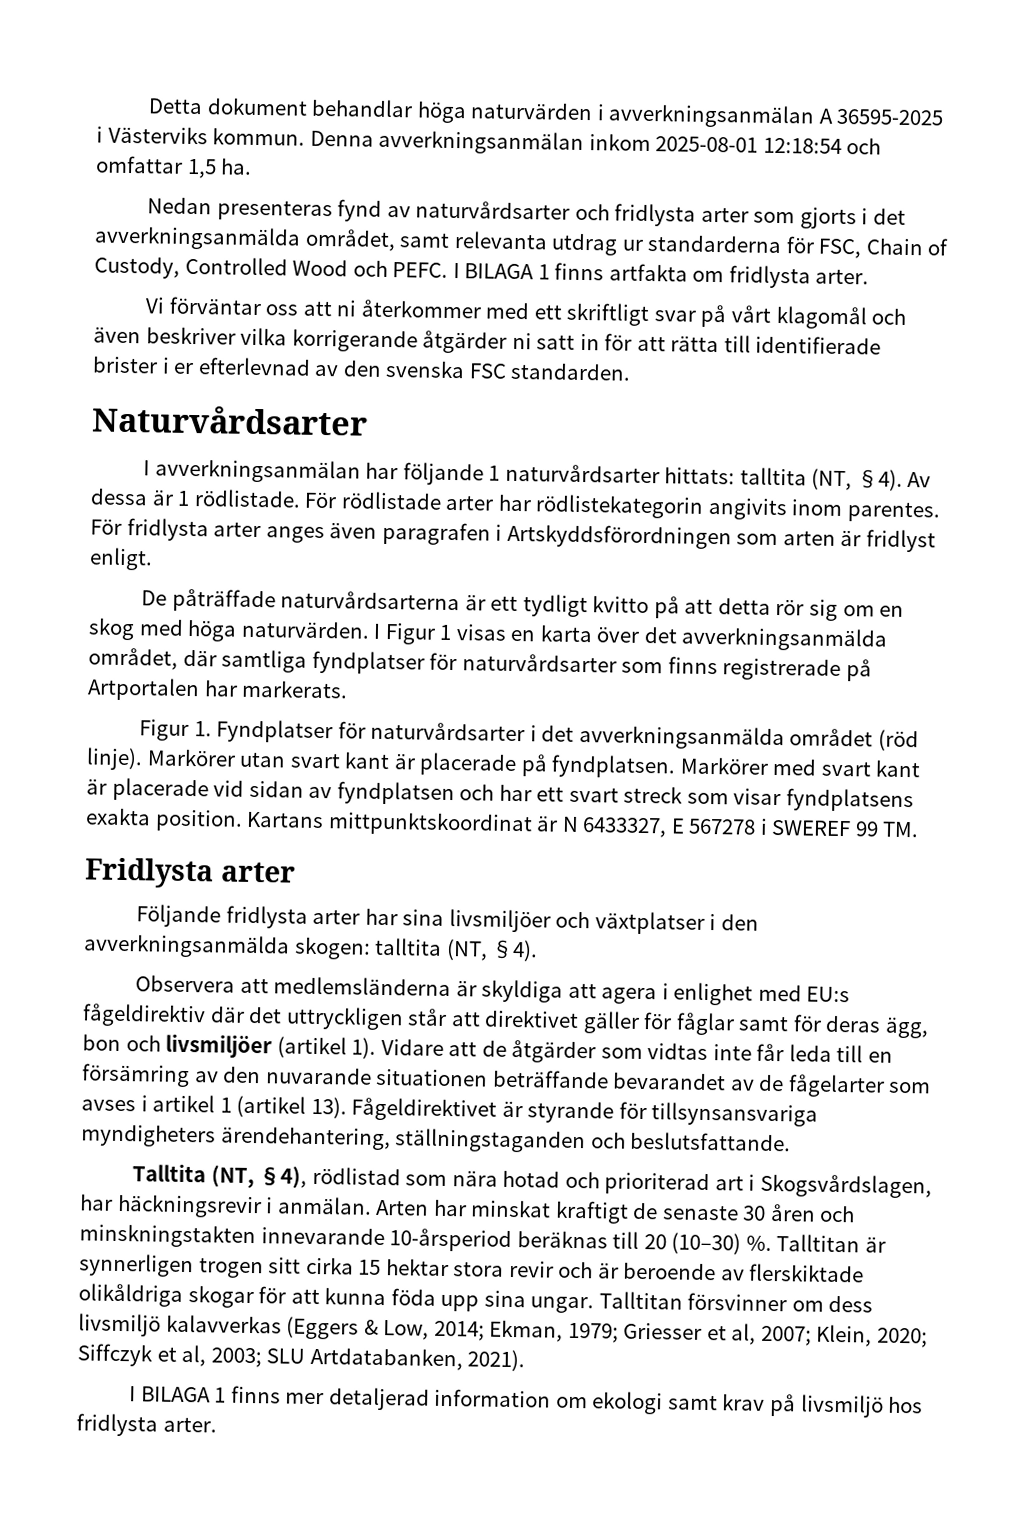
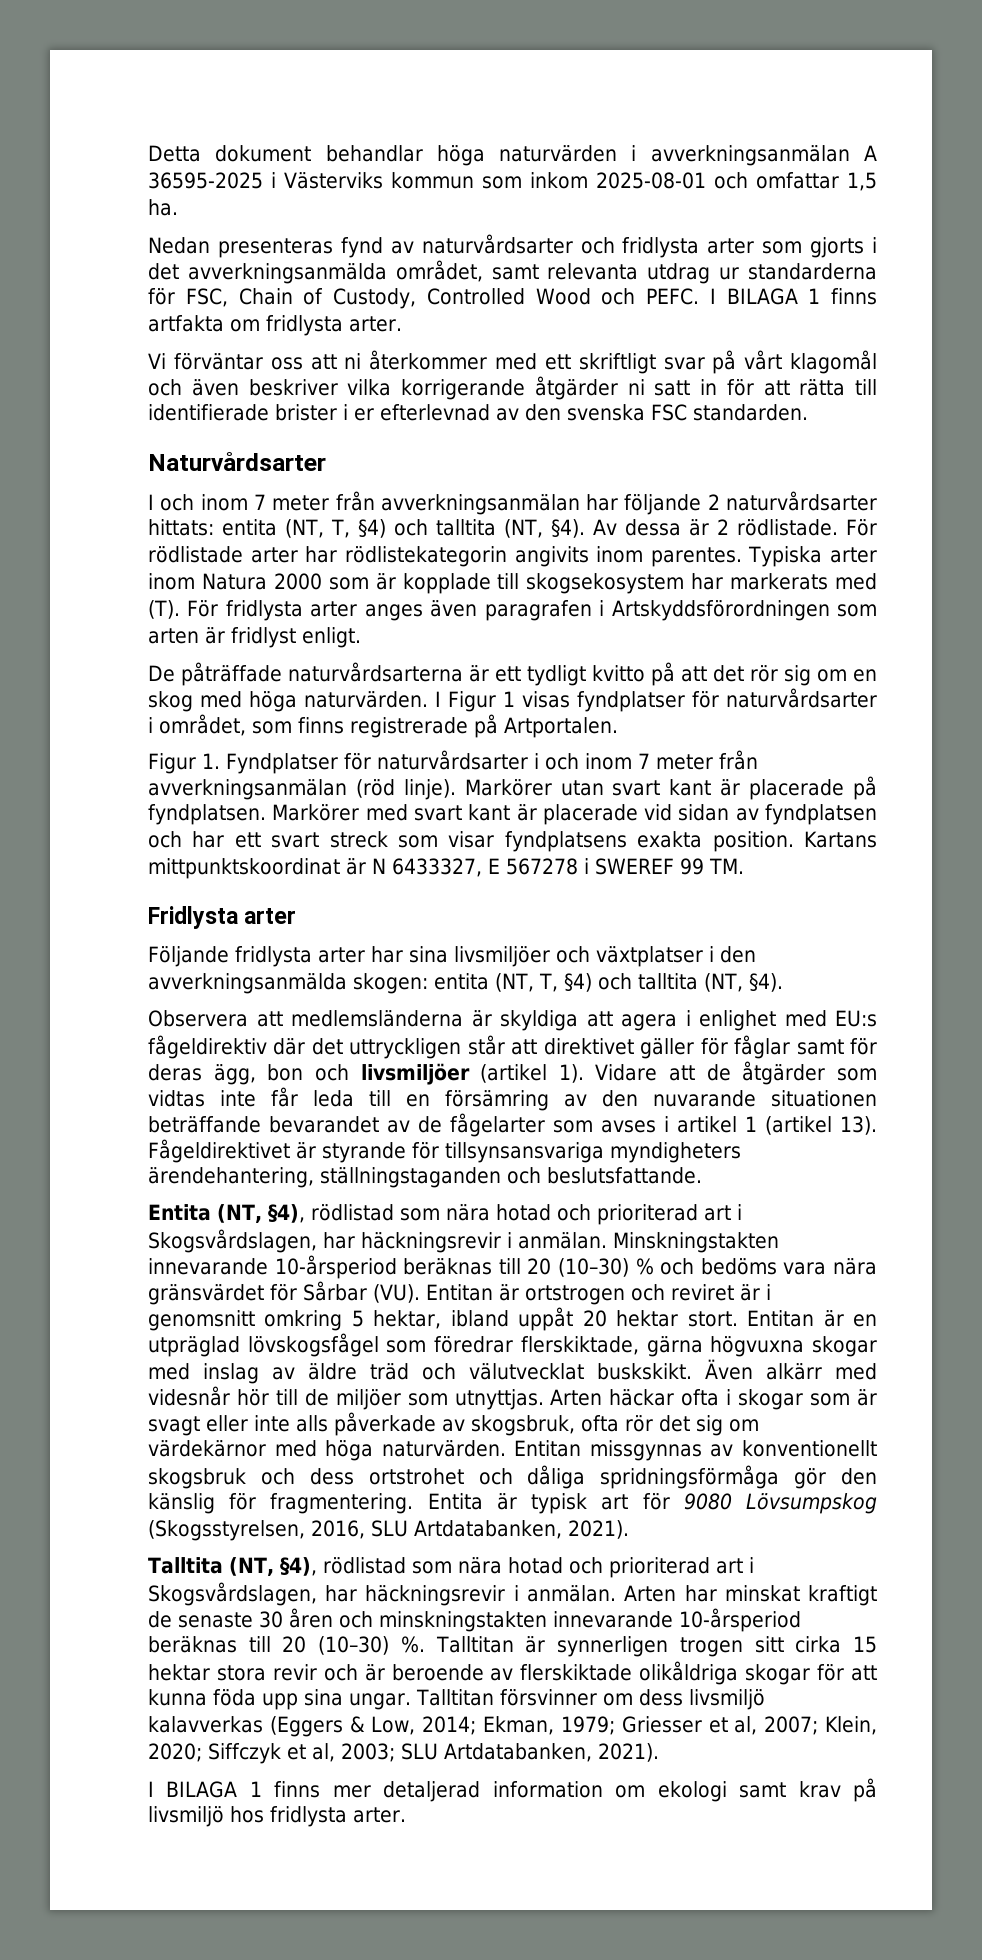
- Detta dokument behandlar höga naturvärden i avverkningsanmälan A 36595-2025 i Västerviks kommun. Denna avverkningsanmälan inkom 2025-08-01 12:18:54 och omfattar 1,5 ha.
+ Detta dokument behandlar höga naturvärden i avverkningsanmälan A 36595-2025 i Västerviks kommun som inkom 2025-08-01 och omfattar 1,5 ha.
- I avverkningsanmälan har följande 1 naturvårdsarter hittats: talltita (NT, §4).
+ I och inom 7 meter från avverkningsanmälan har följande 2 naturvårdsarter hittats: entita (NT, T, §4) och talltita (NT, §4).
- Av dessa är 1 rödlistade.
+ Av dessa är 2 rödlistade.
- För fridlysta arter anges även paragrafen i Artskyddsförordningen som arten är fridlyst enligt.
+ Typiska arter inom Natura 2000 som är kopplade till skogsekosystem har markerats med (T). För fridlysta arter anges även paragrafen i Artskyddsförordningen som arten är fridlyst enligt.
- De påträffade naturvårdsarterna är ett tydligt kvitto på att detta rör sig om en skog med höga naturvärden.
+ De påträffade naturvårdsarterna är ett tydligt kvitto på att det rör sig om en skog med höga naturvärden.
- I Figur 1 visas en karta över det avverkningsanmälda området, där samtliga fyndplatser för naturvårdsarter som finns registrerade på Artportalen har markerats.
+ I Figur 1 visas fyndplatser för naturvårdsarter i området, som finns registrerade på Artportalen.
- Figur 1. Fyndplatser för naturvårdsarter i det avverkningsanmälda området (röd linje).
+ Figur 1. Fyndplatser för naturvårdsarter i och inom 7 meter från avverkningsanmälan (röd linje).
- Följande fridlysta arter har sina livsmiljöer och växtplatser i den avverkningsanmälda skogen: talltita (NT, §4).
+ Följande fridlysta arter har sina livsmiljöer och växtplatser i den avverkningsanmälda skogen: entita (NT, T, §4) och talltita (NT, §4).
+ Entita (NT, §4), rödlistad som nära hotad och prioriterad art i Skogsvårdslagen, har häckningsrevir i anmälan. Minskningstakten innevarande 10-årsperiod beräknas till 20 (10–30) % och bedöms vara nära gränsvärdet för Sårbar (VU). Entitan är ortstrogen och reviret är i genomsnitt omkring 5 hektar, ibland uppåt 20 hektar stort. Entitan är en utpräglad lövskogsfågel som föredrar flerskiktade, gärna högvuxna skogar med inslag av äldre träd och välutvecklat buskskikt. Även alkärr med videsnår hör till de miljöer som utnyttjas. Arten häckar ofta i skogar som är svagt eller inte alls påverkade av skogsbruk, ofta rör det sig om värdekärnor med höga naturvärden. Entitan missgynnas av konventionellt skogsbruk och dess ortstrohet och dåliga spridningsförmåga gör den känslig för fragmentering. Entita är typisk art för 9080 Lövsumpskog (Skogsstyrelsen, 2016, SLU Artdatabanken, 2021).

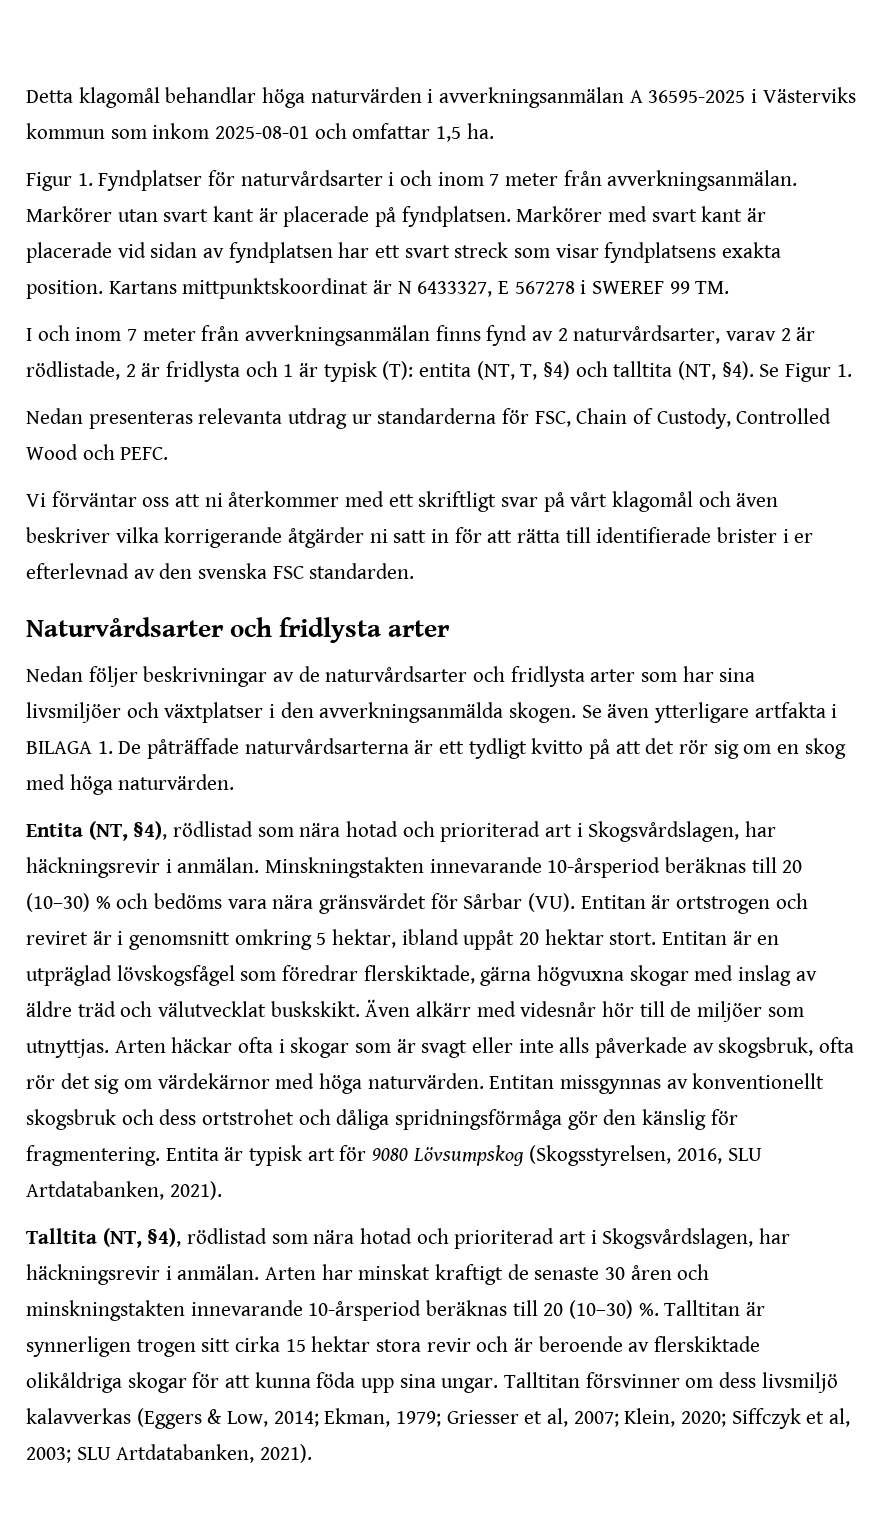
- Detta dokument behandlar höga naturvärden i avverkningsanmälan A 36595-2025 i Västerviks kommun som inkom 2025-08-01 och omfattar 1,5 ha.
+ Detta klagomål behandlar höga naturvärden i avverkningsanmälan A 36595-2025 i Västerviks kommun som inkom 2025-08-01 och omfattar 1,5 ha.
- Nedan presenteras fynd av naturvårdsarter och fridlysta arter som gjorts i det avverkningsanmälda området, samt relevanta utdrag ur standarderna för FSC, Chain of Custody, Controlled Wood och PEFC. I BILAGA 1 finns artfakta om fridlysta arter.
+ Figur 1. Fyndplatser för naturvårdsarter i och inom 7 meter från avverkningsanmälan. Markörer utan svart kant är placerade på fyndplatsen. Markörer med svart kant är placerade vid sidan av fyndplatsen har ett svart streck som visar fyndplatsens exakta position. Kartans mittpunktskoordinat är N 6433327, E 567278 i SWEREF 99 TM.
+ I och inom 7 meter från avverkningsanmälan finns fynd av 2 naturvårdsarter, varav 2 är rödlistade, 2 är fridlysta och 1 är typisk (T): entita (NT, T, §4) och talltita (NT, §4). Se Figur 1.
+ Nedan presenteras relevanta utdrag ur standarderna för FSC, Chain of Custody, Controlled Wood och PEFC.
- Naturvårdsarter
- I och inom 7 meter från avverkningsanmälan har följande 2 naturvårdsarter hittats: entita (NT, T, §4) och talltita (NT, §4). Av dessa är 2 rödlistade. För rödlistade arter har rödlistekategorin angivits inom parentes. Typiska arter inom Natura 2000 som är kopplade till skogsekosystem har markerats med (T). För fridlysta arter anges även paragrafen i Artskyddsförordningen som arten är fridlyst enligt.
- De påträffade naturvårdsarterna är ett tydligt kvitto på att det rör sig om en skog med höga naturvärden. I Figur 1 visas fyndplatser för naturvårdsarter i området, som finns registrerade på Artportalen.
- Figur 1. Fyndplatser för naturvårdsarter i och inom 7 meter från avverkningsanmälan (röd linje). Markörer utan svart kant är placerade på fyndplatsen. Markörer med svart kant är placerade vid sidan av fyndplatsen och har ett svart streck som visar fyndplatsens exakta position. Kartans mittpunktskoordinat är N 6433327, E 567278 i SWEREF 99 TM.
- Fridlysta arter
- Följande fridlysta arter har sina livsmiljöer och växtplatser i den avverkningsanmälda skogen: entita (NT, T, §4) och talltita (NT, §4).
- Observera att medlemsländerna är skyldiga att agera i enlighet med EU:s fågeldirektiv där det uttryckligen står att direktivet gäller för fåglar samt för deras ägg, bon och livsmiljöer (artikel 1). Vidare att de åtgärder som vidtas inte får leda till en försämring av den nuvarande situationen beträffande bevarandet av de fågelarter som avses i artikel 1 (artikel 13). Fågeldirektivet är styrande för tillsynsansvariga myndigheters ärendehantering, ställningstaganden och beslutsfattande.
+ Naturvårdsarter och fridlysta arter
+ Nedan följer beskrivningar av de naturvårdsarter och fridlysta arter som har sina livsmiljöer och växtplatser i den avverkningsanmälda skogen. Se även ytterligare artfakta i BILAGA 1. De påträffade naturvårdsarterna är ett tydligt kvitto på att det rör sig om en skog med höga naturvärden.
- I BILAGA 1 finns mer detaljerad information om ekologi samt krav på livsmiljö hos fridlysta arter.

